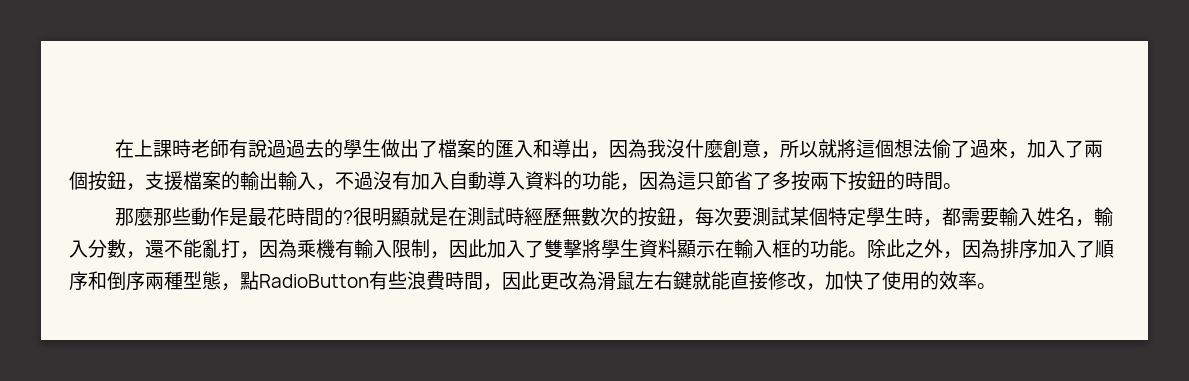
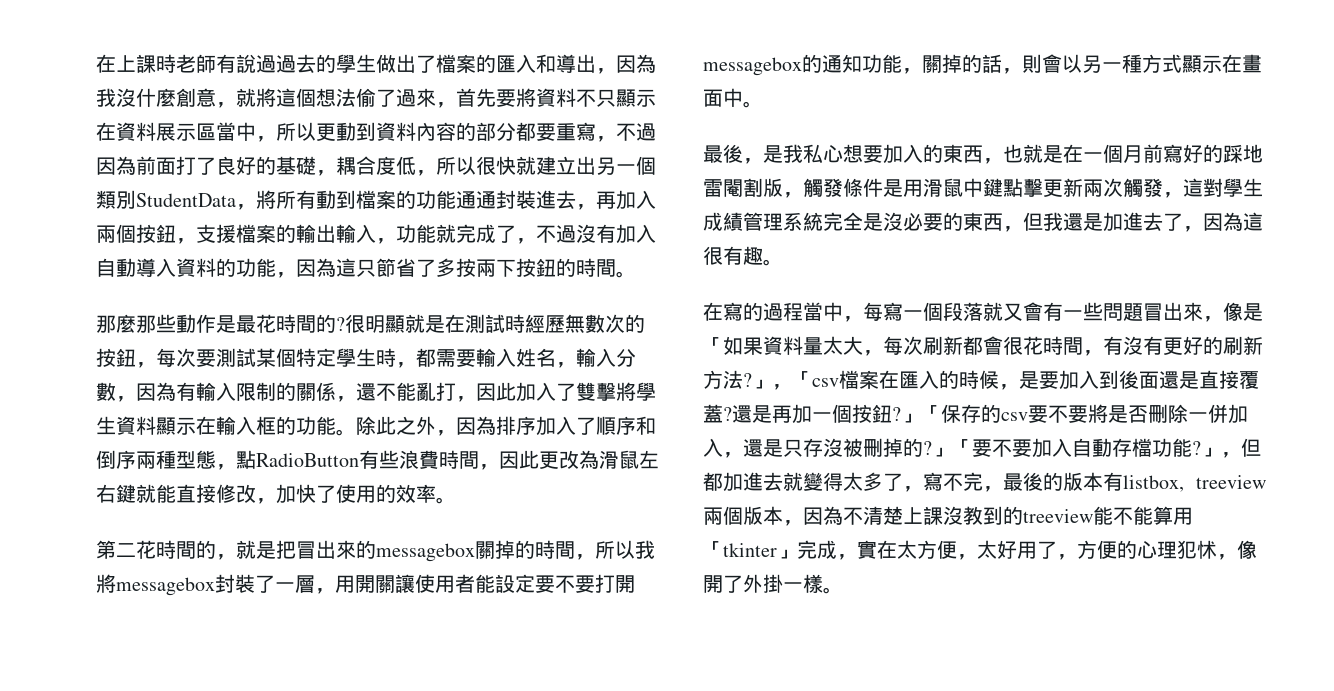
- 在上課時老師有說過過去的學生做出了檔案的匯入和導出，因為我沒什麼創意，所以就將這個想法偷了過來，加入了兩個按鈕，支援檔案的輸出輸入，不過沒有加入自動導入資料的功能，因為這只節省了多按兩下按鈕的時間。
+ 在上課時老師有說過過去的學生做出了檔案的匯入和導出，因為我沒什麼創意，就將這個想法偷了過來，首先要將資料不只顯示在資料展示區當中，所以更動到資料內容的部分都要重寫，不過因為前面打了良好的基礎，耦合度低，所以很快就建立出另一個類別StudentData，將所有動到檔案的功能通通封裝進去，再加入兩個按鈕，支援檔案的輸出輸入，功能就完成了，不過沒有加入自動導入資料的功能，因為這只節省了多按兩下按鈕的時間。
- 很明顯就是在測試時經歷無數次的按鈕，每次要測試某個特定學生時，都需要輸入姓名，輸入分數，還不能亂打，因為乘機有輸入限制，因此加入了雙擊將學生資料顯示在輸入框的功能。
+ 很明顯就是在測試時經歷無數次的按鈕，每次要測試某個特定學生時，都需要輸入姓名，輸入分數，因為有輸入限制的關係，還不能亂打，因此加入了雙擊將學生資料顯示在輸入框的功能。
+ 第二花時間的，就是把冒出來的messagebox關掉的時間，所以我將messagebox封裝了一層，用開關讓使用者能設定要不要打開messagebox的通知功能，關掉的話，則會以另一種方式顯示在畫面中。
+ 最後，是我私心想要加入的東西，也就是在一個月前寫好的踩地雷閹割版，觸發條件是用滑鼠中鍵點擊更新兩次觸發，這對學生成績管理系統完全是沒必要的東西，但我還是加進去了，因為這很有趣。
+ 在寫的過程當中，每寫一個段落就又會有一些問題冒出來，像是「如果資料量太大，每次刷新都會很花時間，有沒有更好的刷新方法?」，「csv檔案在匯入的時候，是要加入到後面還是直接覆蓋?還是再加一個按鈕?」「保存的csv要不要將是否刪除一併加入，還是只存沒被刪掉的?」「要不要加入自動存檔功能?」，但都加進去就變得太多了，寫不完，最後的版本有listbox, treeview兩個版本，因為不清楚上課沒教到的treeview能不能算用「tkinter」完成，實在太方便，太好用了，方便的心理犯怵，像開了外掛一樣。

